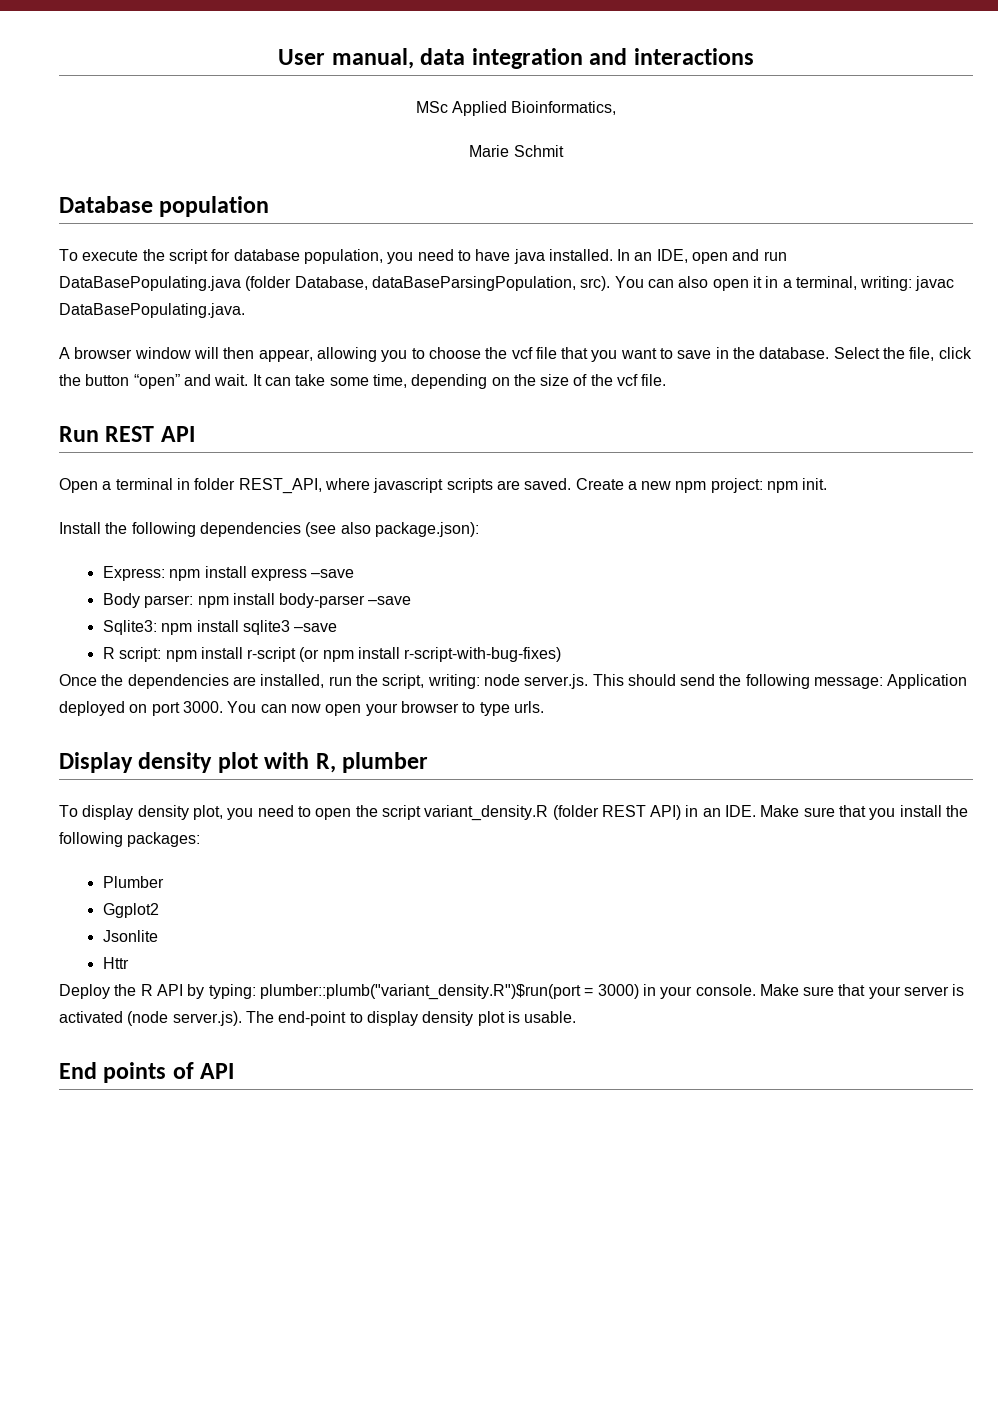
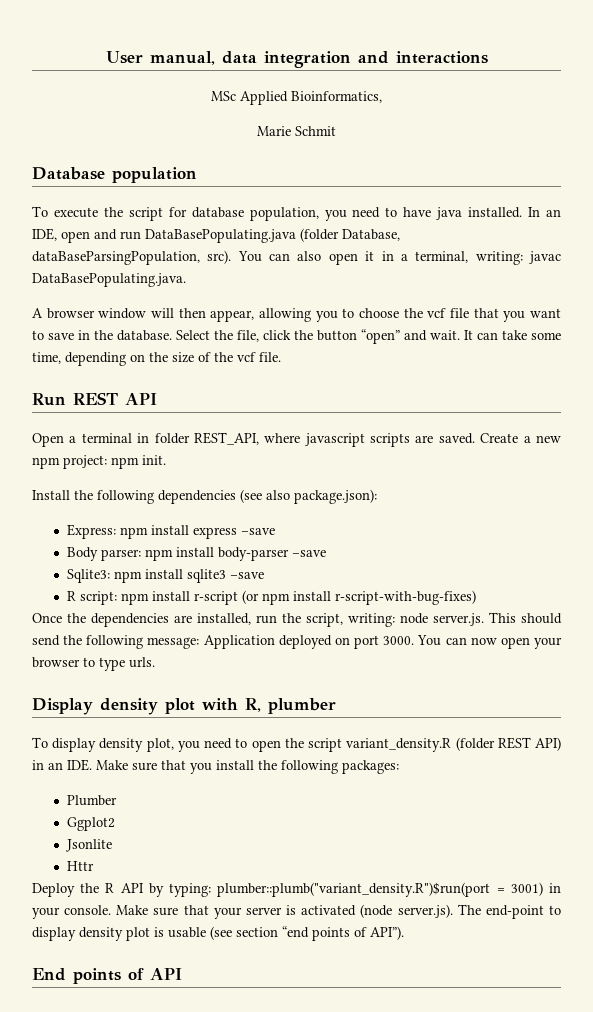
- Deploy the R API by typing: plumber::plumb("variant_density.R")$run(port = 3000) in your console.
+ Deploy the R API by typing: plumber::plumb("variant_density.R")$run(port = 3001) in your console.
- Make sure that your server is activated (node server.js). The end-point to display density plot is usable.
+ Make sure that your server is activated (node server.js). The end-point to display density plot is usable (see section “end points of API”).

